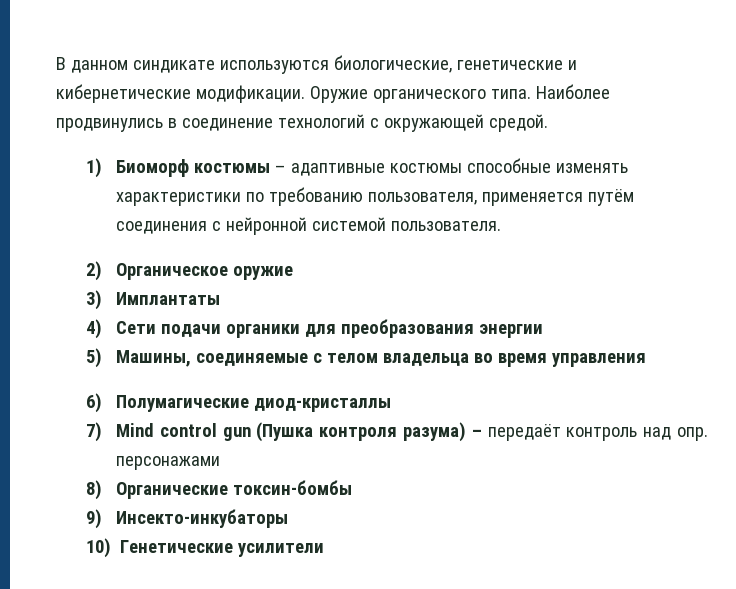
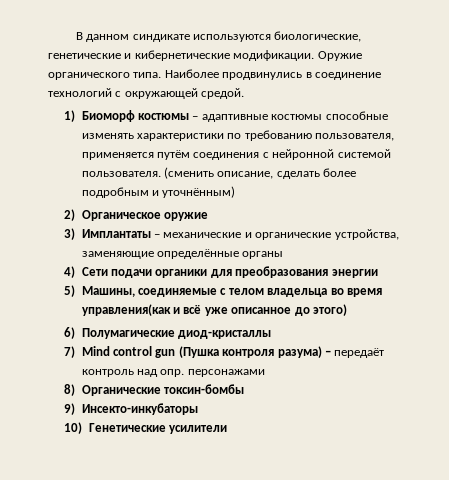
+ (сменить описание, сделать более подробным и уточнённым)
- 3) Имплантаты
+ 3) Имплантаты – механические и органические устройства, заменяющие определённые органы
- 5) Машины, соединяемые с телом владельца во время управления
+ 5) Машины, соединяемые с телом владельца во время управления(как и всё уже описанное до этого)

